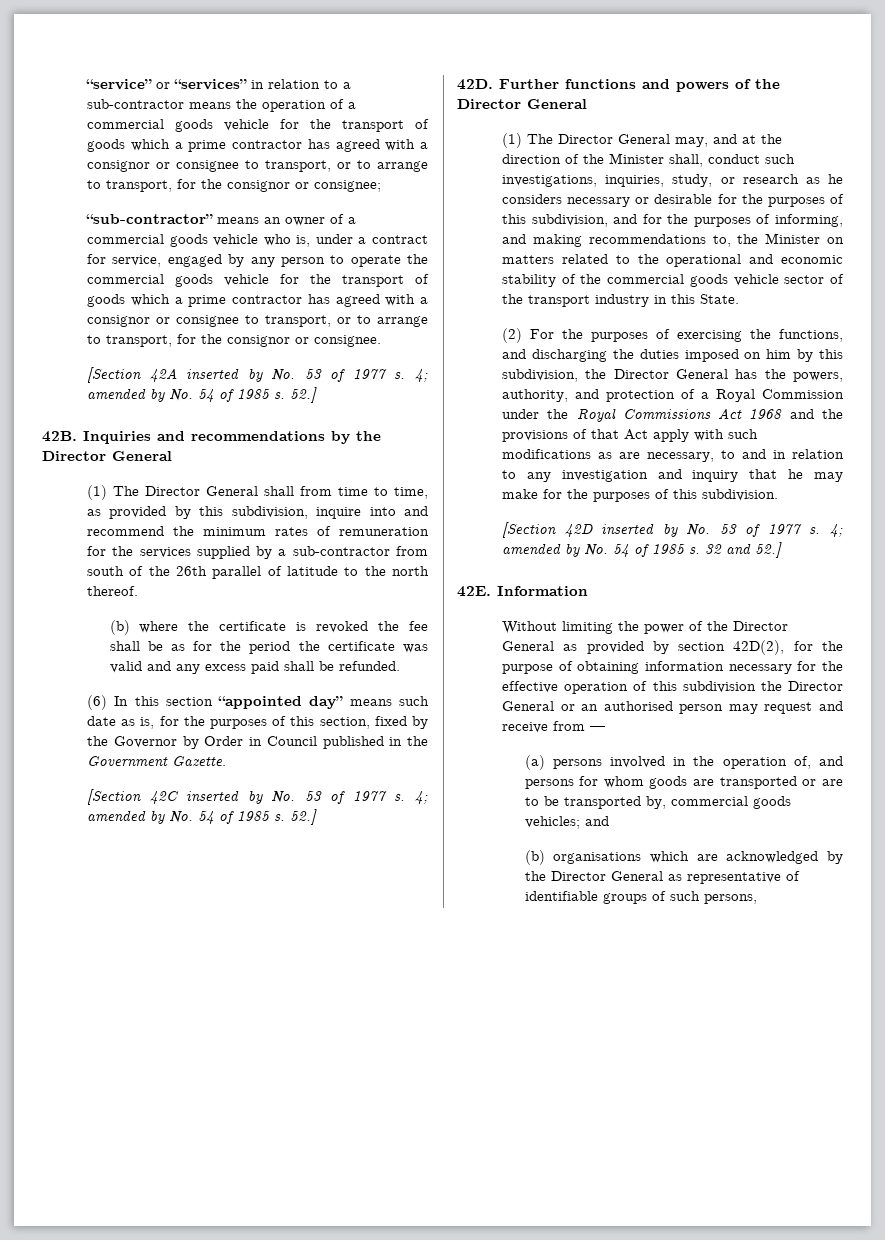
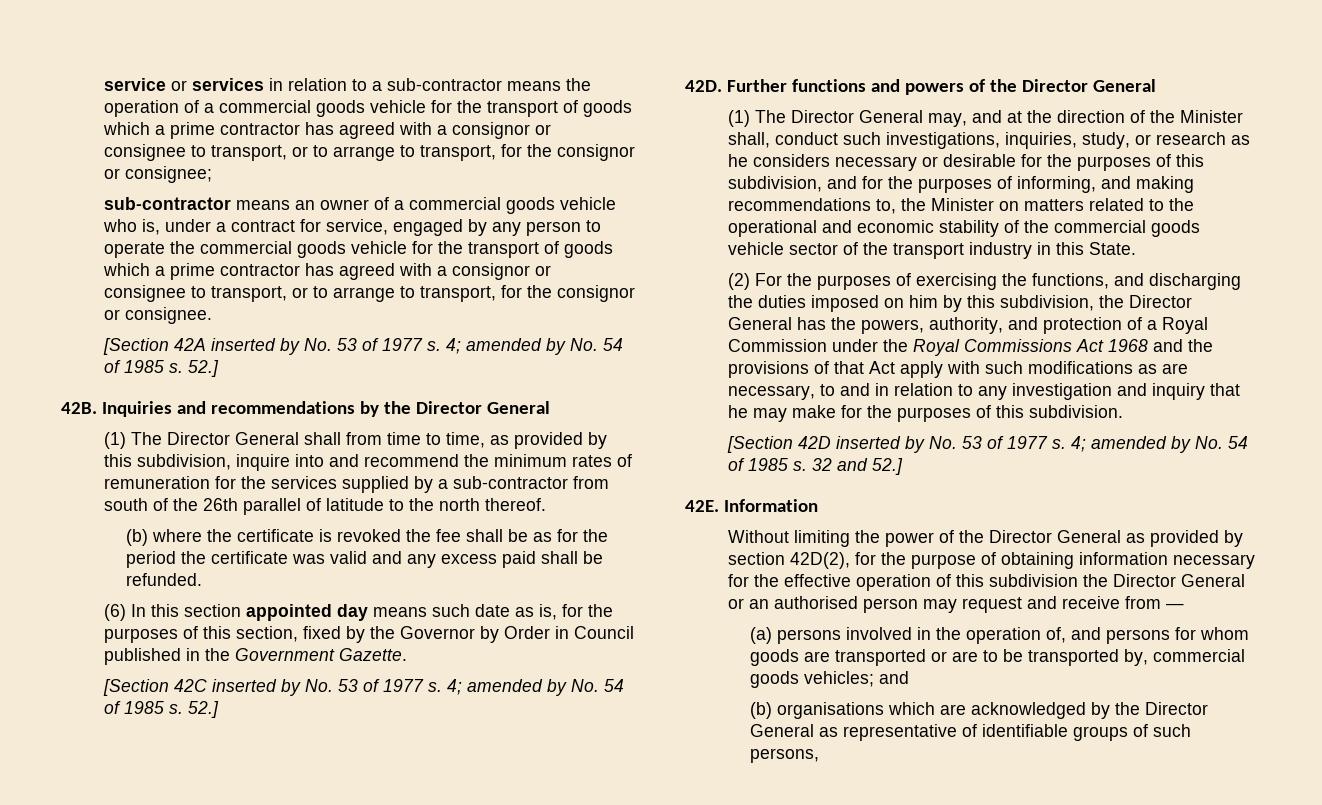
- “service” or “services” in relation to a sub-contractor means the operation of a commercial goods vehicle for the transport of goods which a prime contractor has agreed with a consignor or consignee to transport, or to arrange to transport, for the consignor or consignee;
+ service or services in relation to a sub-contractor means the operation of a commercial goods vehicle for the transport of goods which a prime contractor has agreed with a consignor or consignee to transport, or to arrange to transport, for the consignor or consignee;
- “sub-contractor” means an owner of a commercial goods vehicle who is, under a contract for service, engaged by any person to operate the commercial goods vehicle for the transport of goods which a prime contractor has agreed with a consignor or consignee to transport, or to arrange to transport, for the consignor or consignee.
+ sub-contractor means an owner of a commercial goods vehicle who is, under a contract for service, engaged by any person to operate the commercial goods vehicle for the transport of goods which a prime contractor has agreed with a consignor or consignee to transport, or to arrange to transport, for the consignor or consignee.
- (6) In this section “appointed day” means such date as is, for the purposes of this section, fixed by the Governor by Order in Council published in the Government Gazette.
+ (6) In this section appointed day means such date as is, for the purposes of this section, fixed by the Governor by Order in Council published in the Government Gazette.

